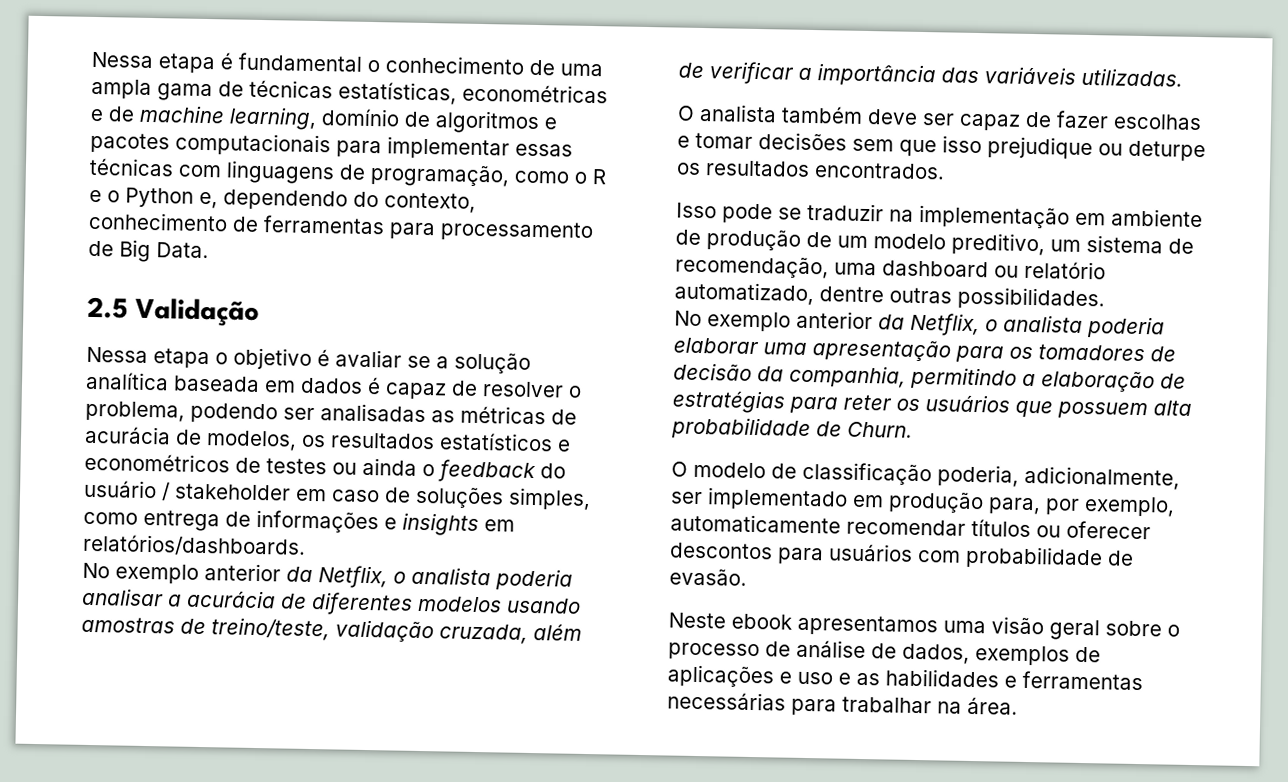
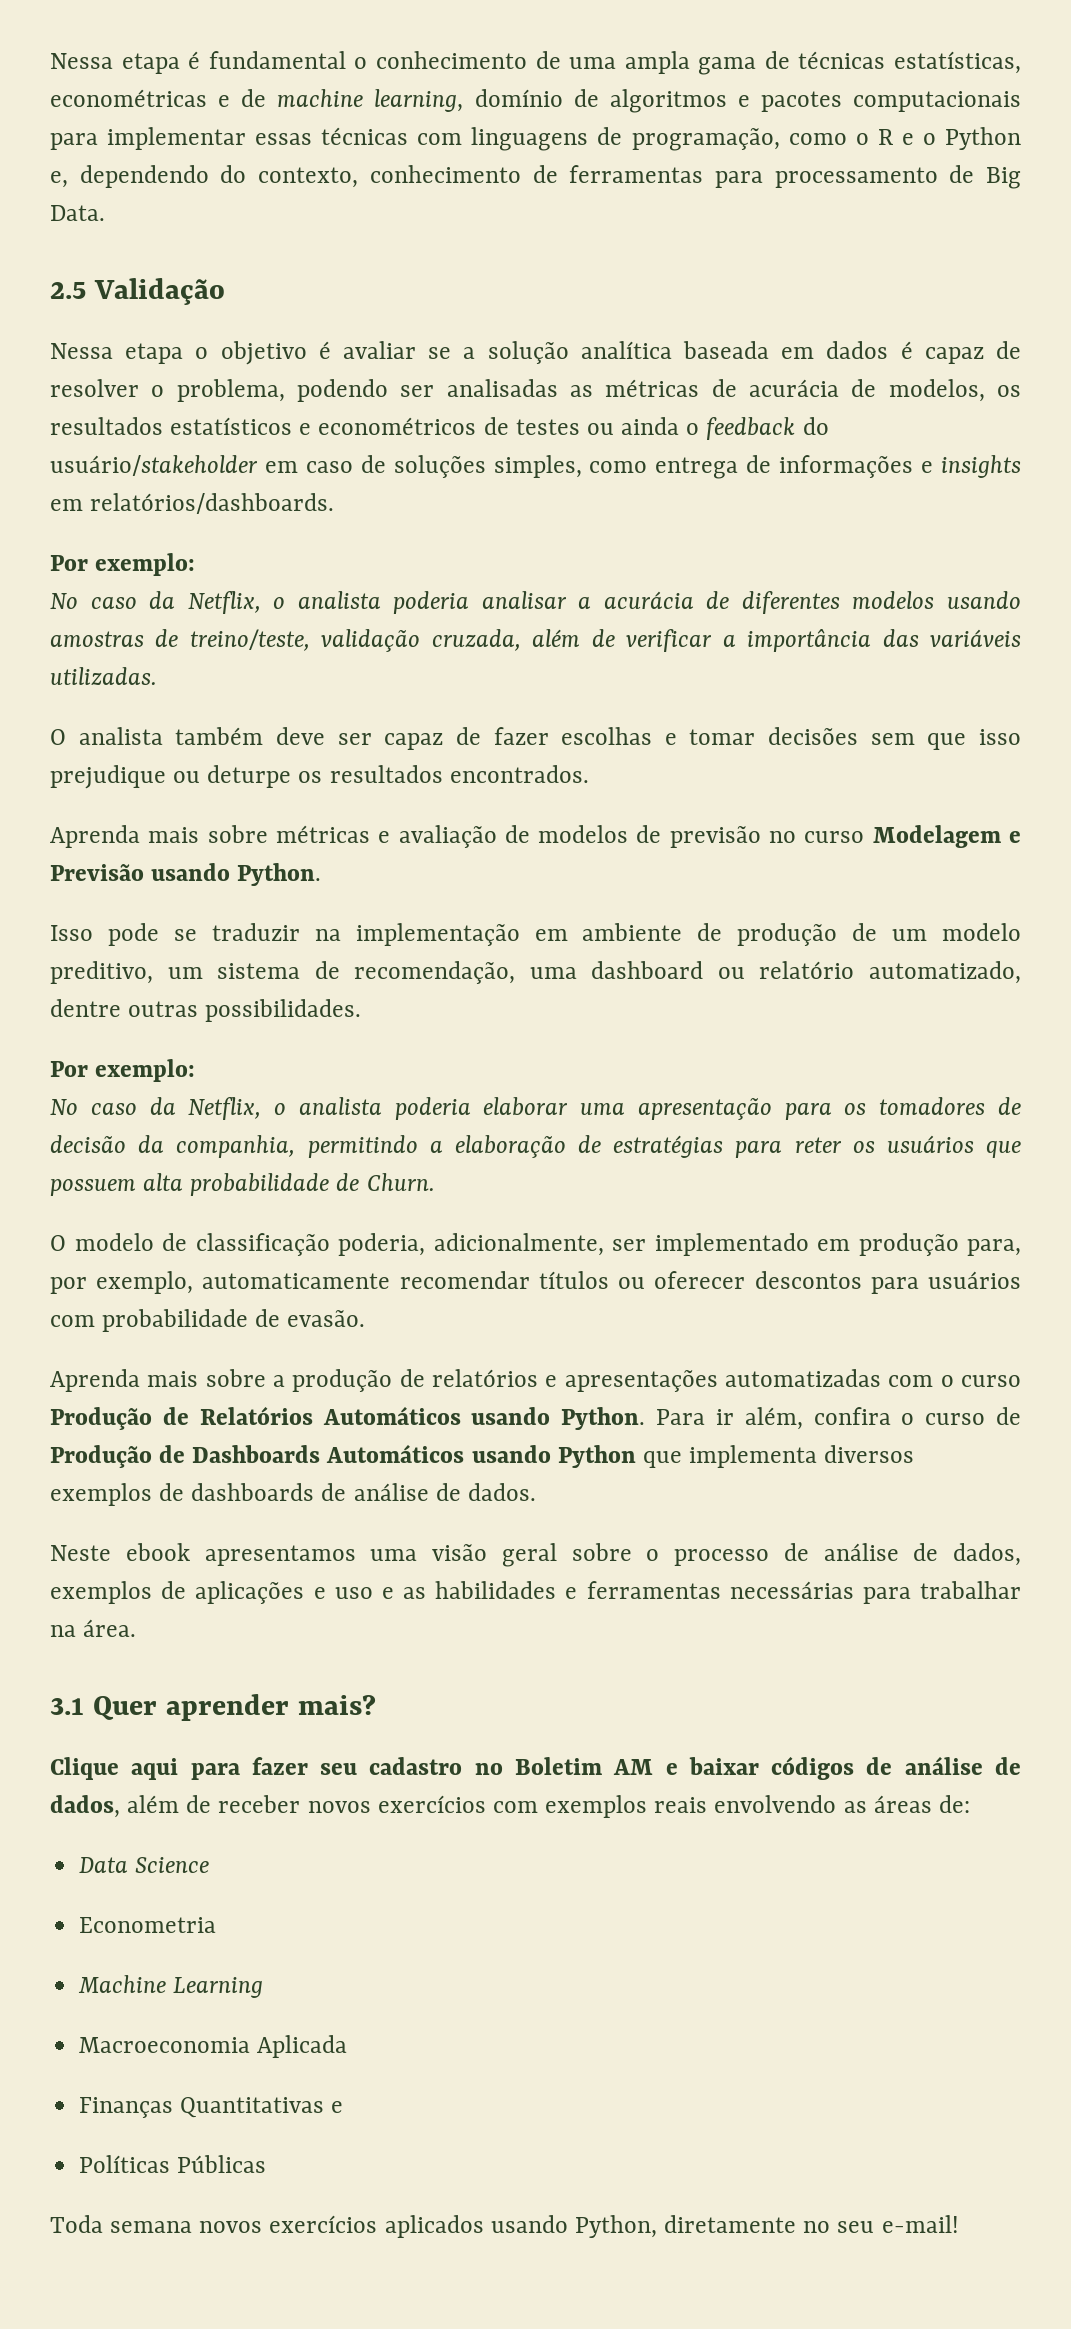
- Nessa etapa o objetivo é avaliar se a solução analítica baseada em dados é capaz de resolver o problema, podendo ser analisadas as métricas de acurácia de modelos, os resultados estatísticos e econométricos de testes ou ainda o feedback do usuário / stakeholder em caso de soluções simples, como entrega de informações e insights em relatórios/dashboards.
- No exemplo anterior da Netflix, o analista poderia analisar a acurácia de diferentes modelos usando amostras de treino/teste, validação cruzada, além de verificar a importância das variáveis utilizadas.
+ Nessa etapa o objetivo é avaliar se a solução analítica baseada em dados é capaz de resolver o problema, podendo ser analisadas as métricas de acurácia de modelos, os resultados estatísticos e econométricos de testes ou ainda o feedback do usuário/stakeholder em caso de soluções simples, como entrega de informações e insights em relatórios/dashboards.
+ Por exemplo:
+ No caso da Netflix, o analista poderia analisar a acurácia de diferentes modelos usando amostras de treino/teste, validação cruzada, além de verificar a importância das variáveis utilizadas.
+ Aprenda mais sobre métricas e avaliação de modelos de previsão no curso Modelagem e Previsão usando Python.
  Isso pode se traduzir na implementação em ambiente de produção de um modelo preditivo, um sistema de recomendação, uma dashboard ou relatório automatizado, dentre outras possibilidades.
- No exemplo anterior da Netflix, o analista poderia elaborar uma apresentação para os tomadores de decisão da companhia, permitindo a elaboração de estratégias para reter os usuários que possuem alta probabilidade de Churn.
+ Por exemplo:
+ No caso da Netflix, o analista poderia elaborar uma apresentação para os tomadores de decisão da companhia, permitindo a elaboração de estratégias para reter os usuários que possuem alta probabilidade de Churn.
+ Aprenda mais sobre a produção de relatórios e apresentações automatizadas com o curso Produção de Relatórios Automáticos usando Python. Para ir além, confira o curso de Produção de Dashboards Automáticos usando Python que implementa diversos exemplos de dashboards de análise de dados.
+ 3.1 Quer aprender mais?
+ Clique aqui para fazer seu cadastro no Boletim AM e baixar códigos de análise de dados, além de receber novos exercícios com exemplos reais envolvendo as áreas de:
+ Data Science
+ Econometria
+ Machine Learning
+ Macroeconomia Aplicada
+ Finanças Quantitativas e
+ Políticas Públicas
+ Toda semana novos exercícios aplicados usando Python, diretamente no seu e-mail!

